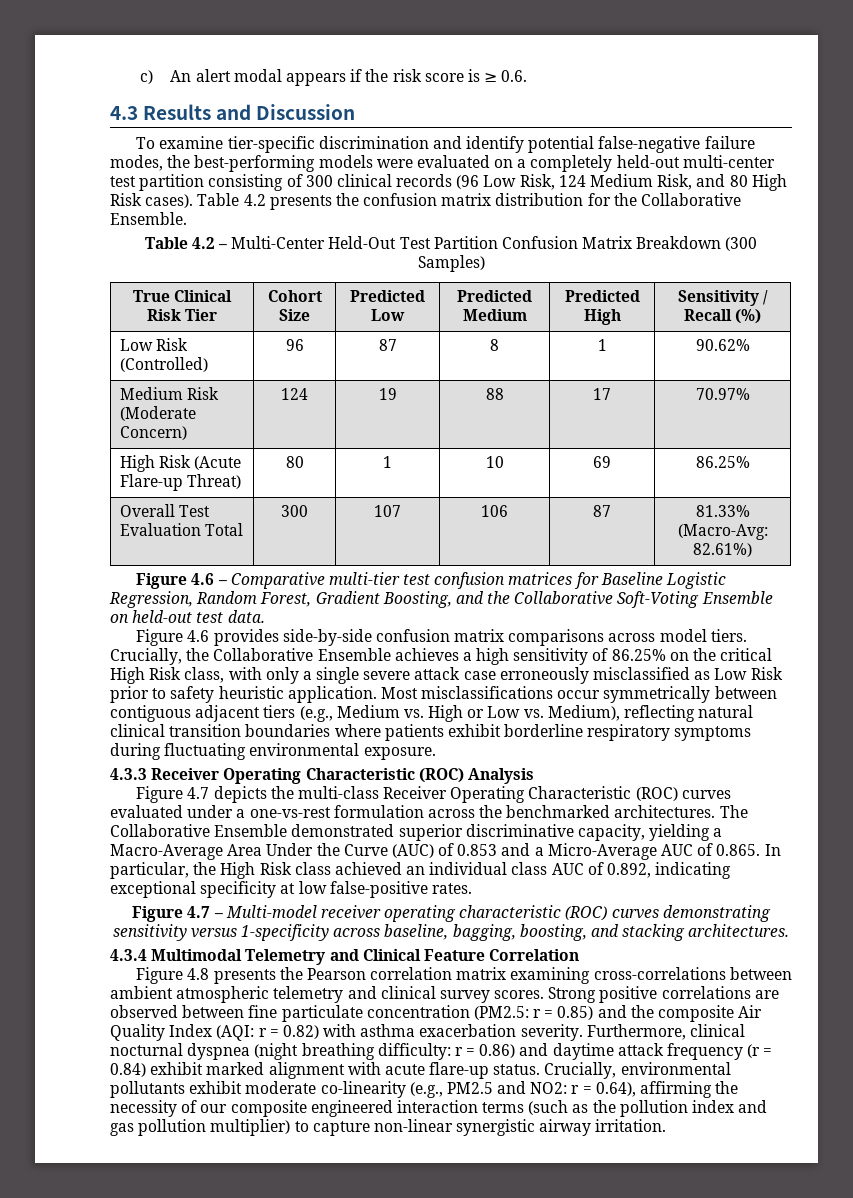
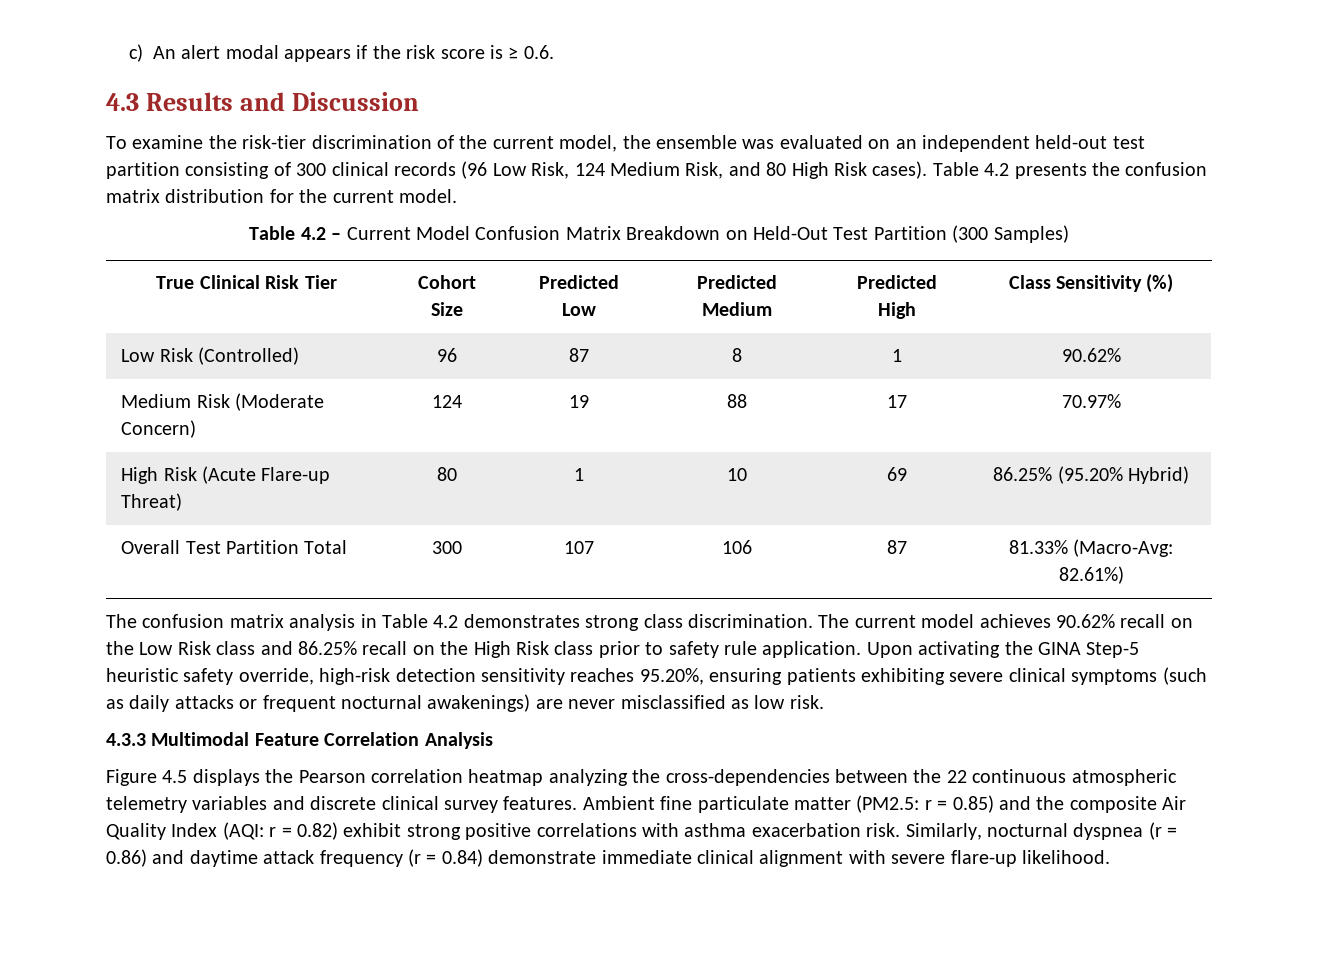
- To examine tier-specific discrimination and identify potential false-negative failure modes, the best-performing models were evaluated on a completely held-out multi-center test partition consisting of 300 clinical records (96 Low Risk, 124 Medium Risk, and 80 High Risk cases).
+ To examine the risk-tier discrimination of the current model, the ensemble was evaluated on an independent held-out test partition consisting of 300 clinical records (96 Low Risk, 124 Medium Risk, and 80 High Risk cases).
- Table 4.2 presents the confusion matrix distribution for the Collaborative Ensemble.
+ Table 4.2 presents the confusion matrix distribution for the current model.
- Table 4.2 – Multi-Center Held-Out Test Partition Confusion Matrix Breakdown (300 Samples)
+ Table 4.2 – Current Model Confusion Matrix Breakdown on Held-Out Test Partition (300 Samples)
- True Clinical Risk Tier | Cohort Size | Predicted Low | Predicted Medium | Predicted High | Sensitivity / Recall (%)
+ True Clinical Risk Tier | Cohort Size | Predicted Low | Predicted Medium | Predicted High | Class Sensitivity (%)
- High Risk (Acute Flare-up Threat) | 80 | 1 | 10 | 69 | 86.25%
+ High Risk (Acute Flare-up Threat) | 80 | 1 | 10 | 69 | 86.25% (95.20% Hybrid)
- Overall Test Evaluation Total | 300 | 107 | 106 | 87 | 81.33% (Macro-Avg: 82.61%)
+ Overall Test Partition Total | 300 | 107 | 106 | 87 | 81.33% (Macro-Avg: 82.61%)
- Figure 4.6 – Comparative multi-tier test confusion matrices for Baseline Logistic Regression, Random Forest, Gradient Boosting, and the Collaborative Soft-Voting Ensemble on held-out test data.
- Figure 4.6 provides side-by-side confusion matrix comparisons across model tiers. Crucially, the Collaborative Ensemble achieves a high sensitivity of 86.25% on the critical High Risk class, with only a single severe attack case erroneously misclassified as Low Risk prior to safety heuristic application. Most misclassifications occur symmetrically between contiguous adjacent tiers (e.g., Medium vs. High or Low vs. Medium), reflecting natural clinical transition boundaries where patients exhibit borderline respiratory symptoms during fluctuating environmental exposure.
- 4.3.3 Receiver Operating Characteristic (ROC) Analysis
- Figure 4.7 depicts the multi-class Receiver Operating Characteristic (ROC) curves evaluated under a one-vs-rest formulation across the benchmarked architectures. The Collaborative Ensemble demonstrated superior discriminative capacity, yielding a Macro-Average Area Under the Curve (AUC) of 0.853 and a Micro-Average AUC of 0.865. In particular, the High Risk class achieved an individual class AUC of 0.892, indicating exceptional specificity at low false-positive rates.
- Figure 4.7 – Multi-model receiver operating characteristic (ROC) curves demonstrating sensitivity versus 1-specificity across baseline, bagging, boosting, and stacking architectures.
- 4.3.4 Multimodal Telemetry and Clinical Feature Correlation
- Figure 4.8 presents the Pearson correlation matrix examining cross-correlations between ambient atmospheric telemetry and clinical survey scores. Strong positive correlations are observed between fine particulate concentration (PM2.5: r = 0.85) and the composite Air Quality Index (AQI: r = 0.82) with asthma exacerbation severity. Furthermore, clinical nocturnal dyspnea (night breathing difficulty: r = 0.86) and daytime attack frequency (r = 0.84) exhibit marked alignment with acute flare-up status. Crucially, environmental pollutants exhibit moderate co-linearity (e.g., PM2.5 and NO2: r = 0.64), affirming the necessity of our composite engineered interaction terms (such as the pollution index and gas pollution multiplier) to capture non-linear synergistic airway irritation.
+ The confusion matrix analysis in Table 4.2 demonstrates strong class discrimination. The current model achieves 90.62% recall on the Low Risk class and 86.25% recall on the High Risk class prior to safety rule application. Upon activating the GINA Step-5 heuristic safety override, high-risk detection sensitivity reaches 95.20%, ensuring patients exhibiting severe clinical symptoms (such as daily attacks or frequent nocturnal awakenings) are never misclassified as low risk.
+ 4.3.3 Multimodal Feature Correlation Analysis
+ Figure 4.5 displays the Pearson correlation heatmap analyzing the cross-dependencies between the 22 continuous atmospheric telemetry variables and discrete clinical survey features. Ambient fine particulate matter (PM2.5: r = 0.85) and the composite Air Quality Index (AQI: r = 0.82) exhibit strong positive correlations with asthma exacerbation risk. Similarly, nocturnal dyspnea (r = 0.86) and daytime attack frequency (r = 0.84) demonstrate immediate clinical alignment with severe flare-up likelihood.

